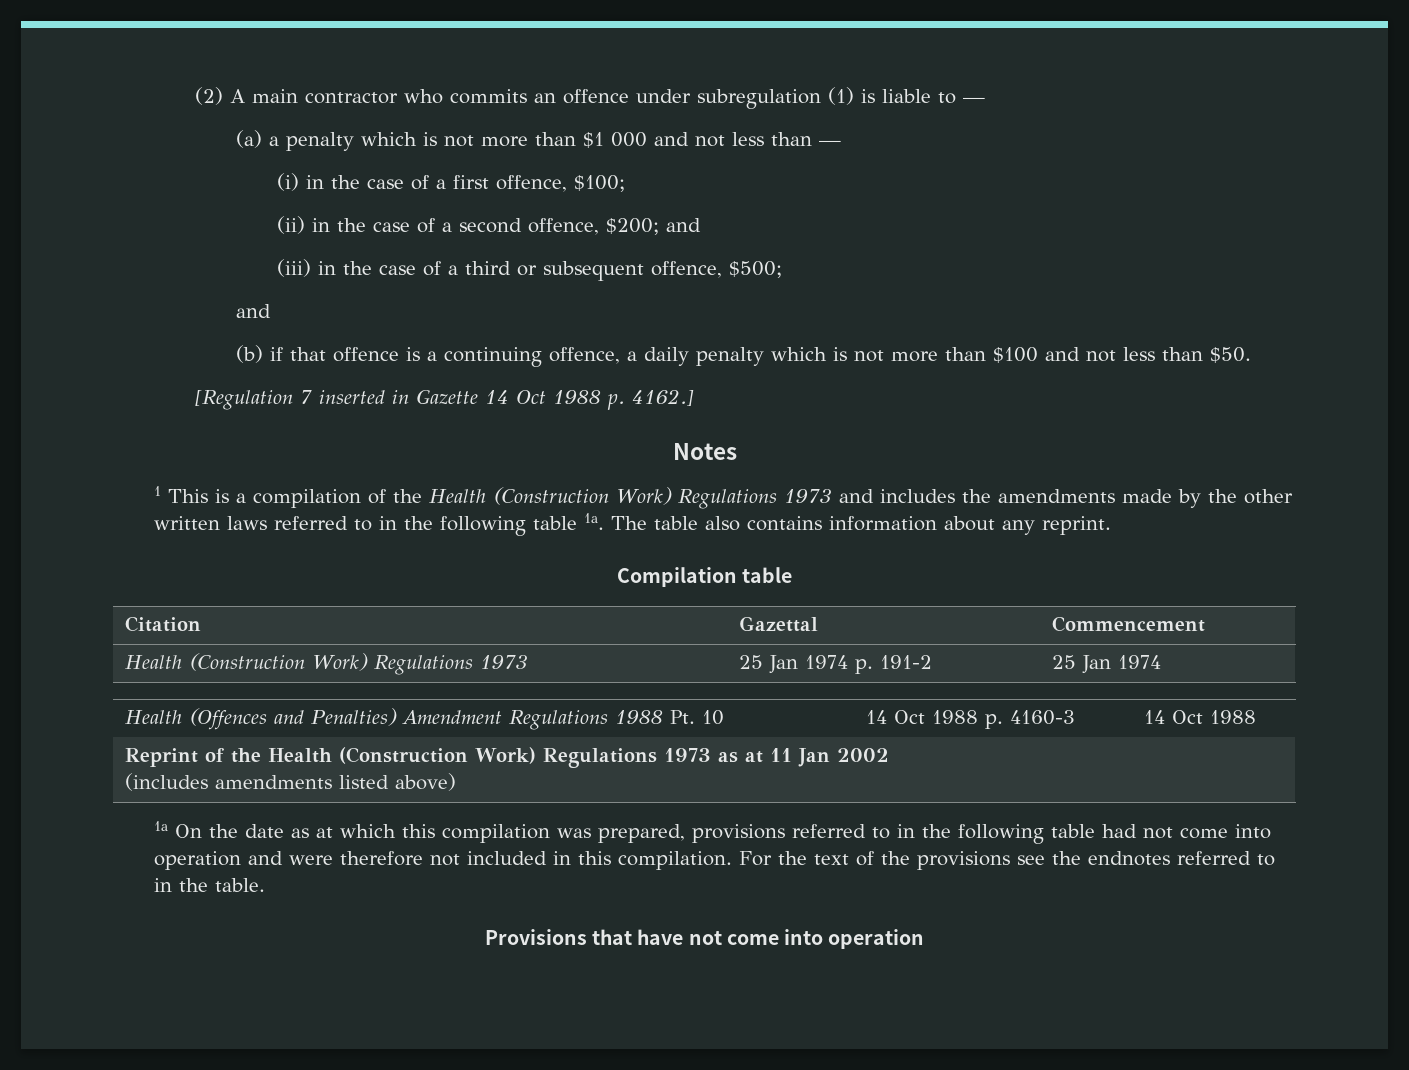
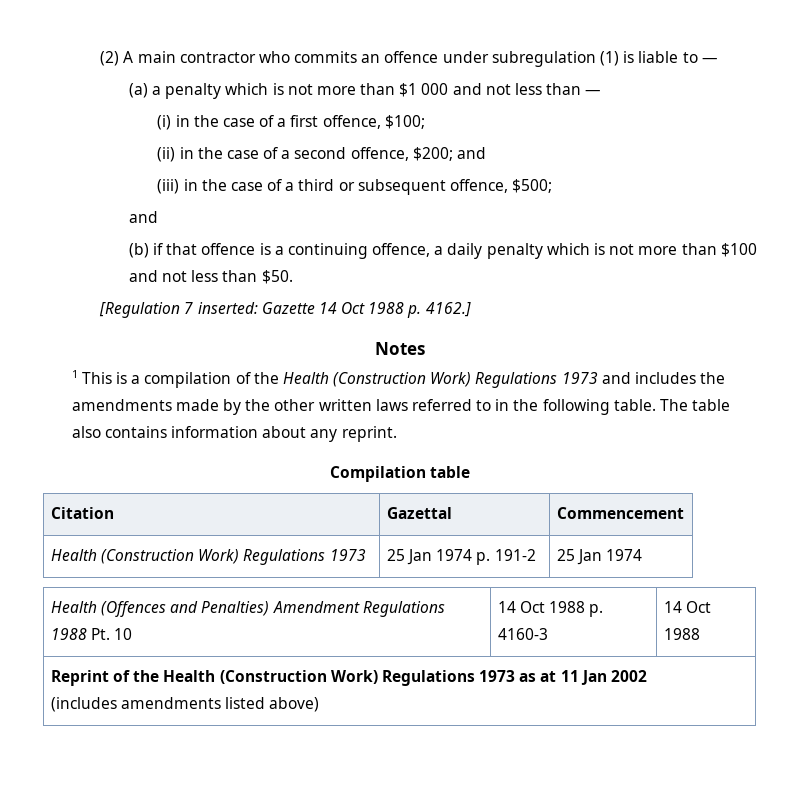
- [Regulation 7 inserted in Gazette 14 Oct 1988 p. 4162.]
+ [Regulation 7 inserted: Gazette 14 Oct 1988 p. 4162.]
- 1 This is a compilation of the Health (Construction Work) Regulations 1973 and includes the amendments made by the other written laws referred to in the following table 1a.
+ 1 This is a compilation of the Health (Construction Work) Regulations 1973 and includes the amendments made by the other written laws referred to in the following table.
- 1a On the date as at which this compilation was prepared, provisions referred to in the following table had not come into operation and were therefore not included in this compilation. For the text of the provisions see the endnotes referred to in the table.
- Provisions that have not come into operation

